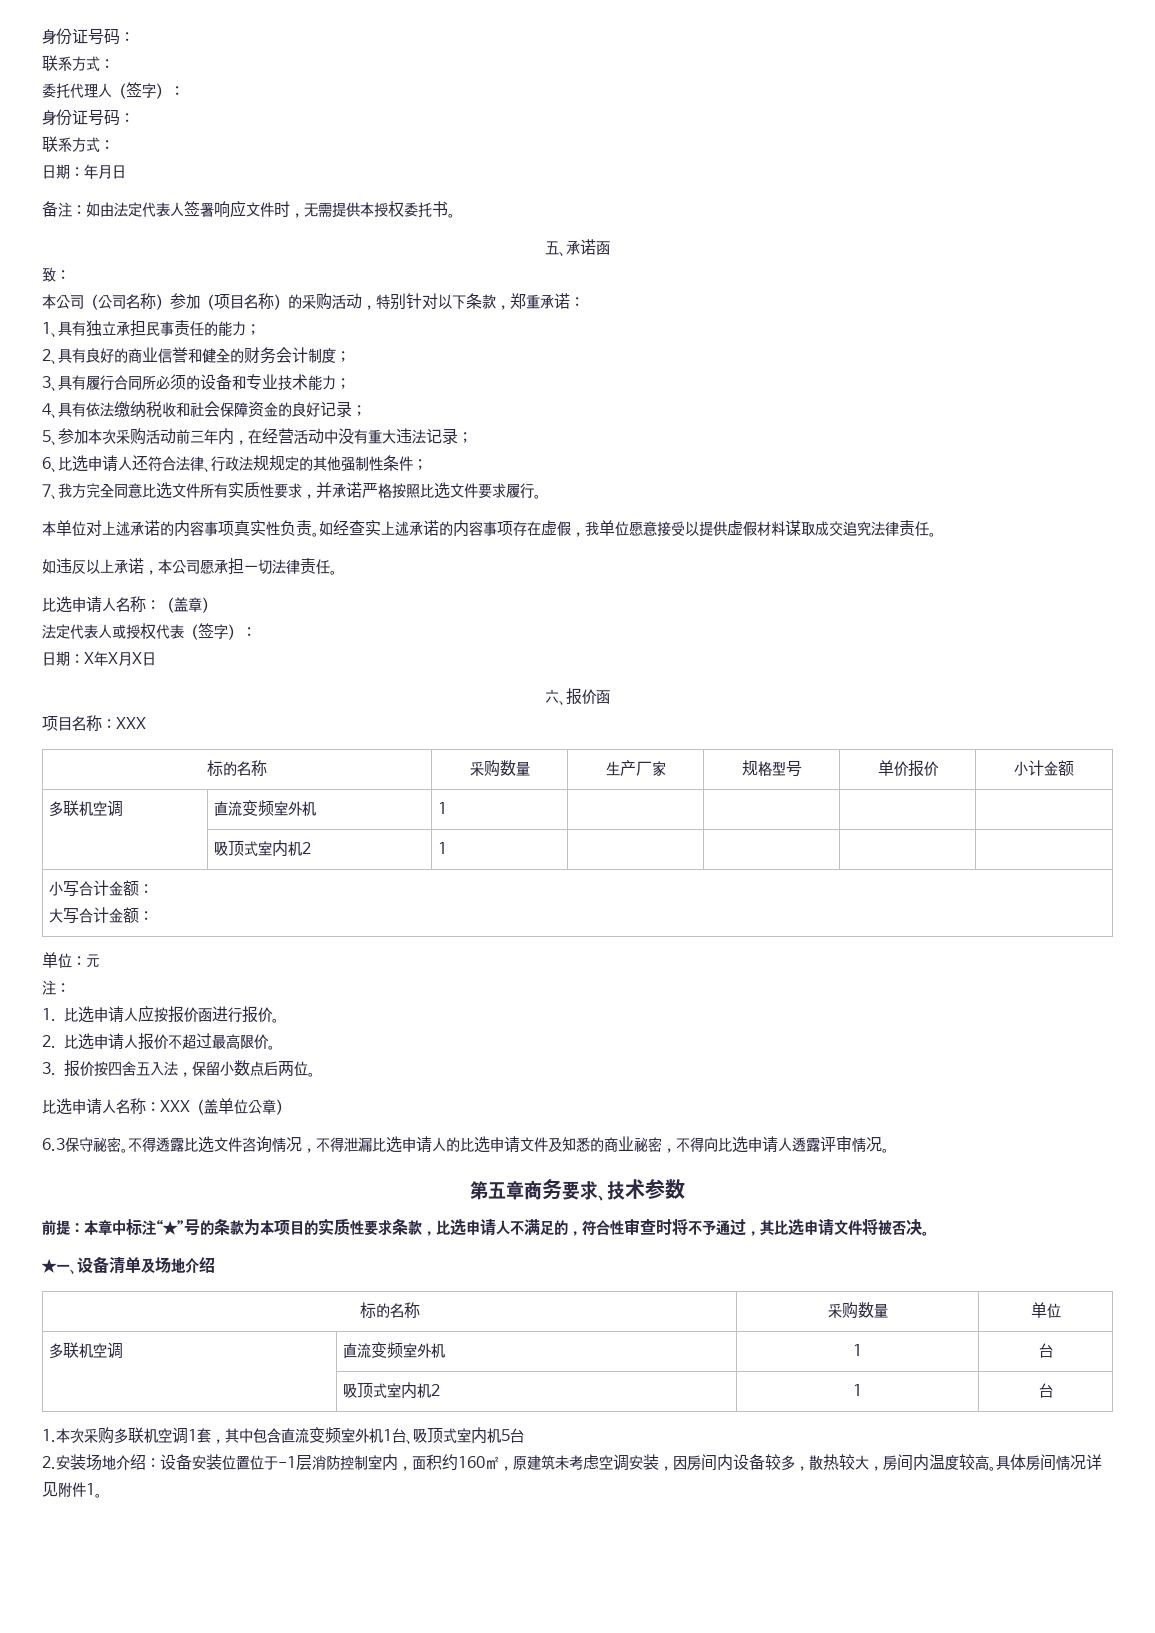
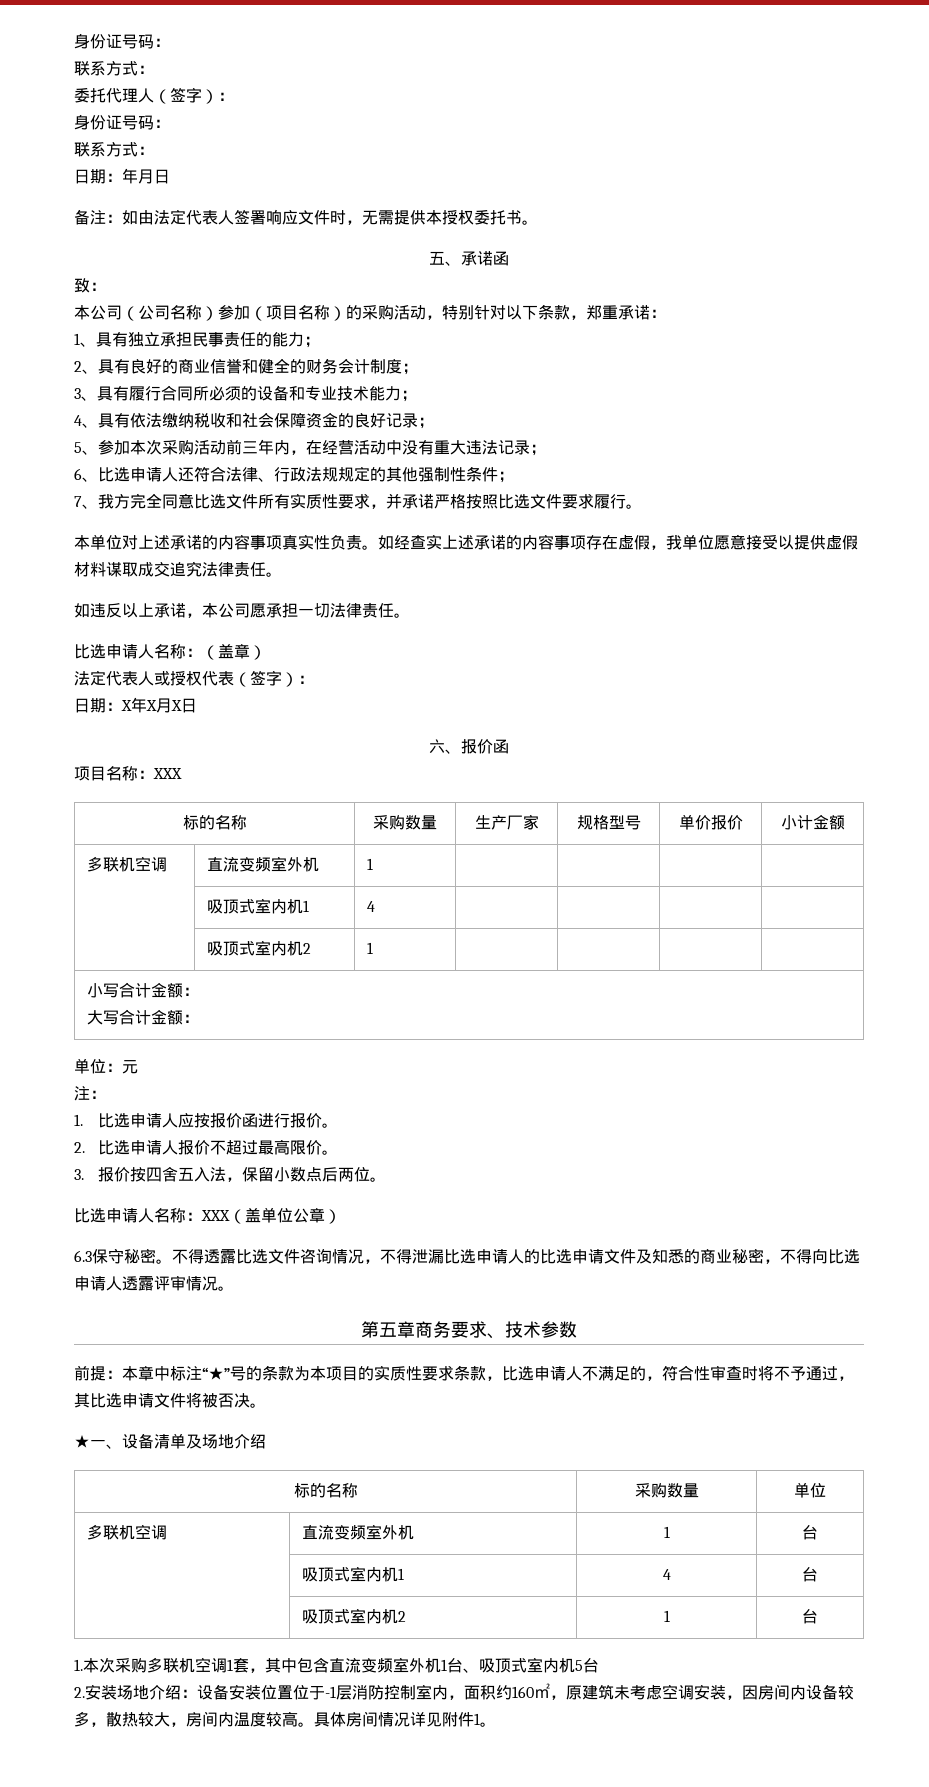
+ | 吸顶式室内机1 | 4 | | | |
+ | 吸顶式室内机1 | 4 | 台

